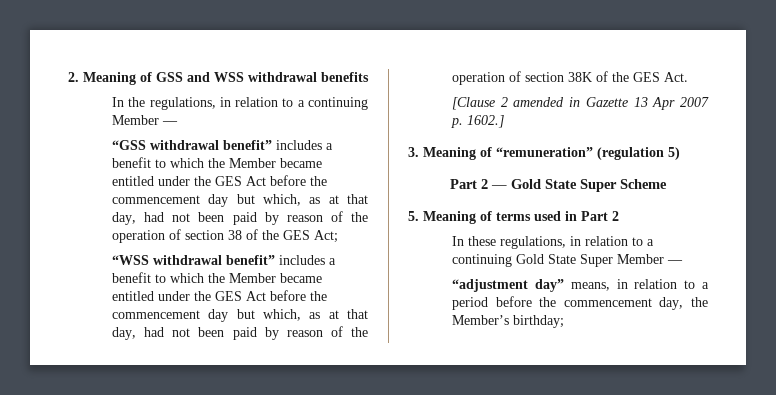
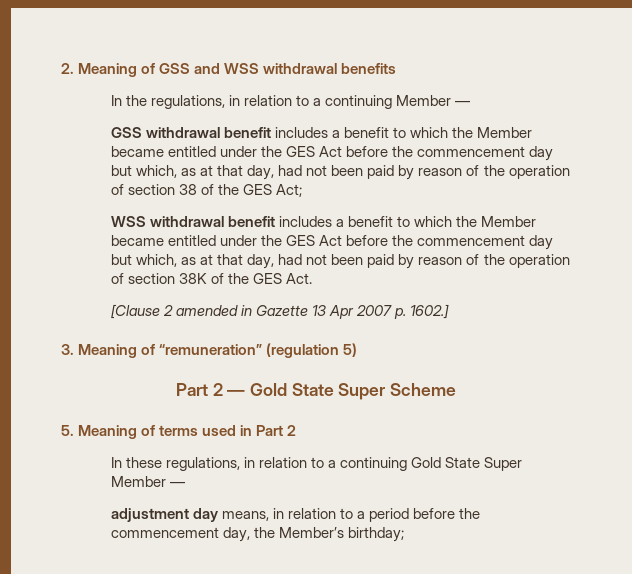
- “GSS withdrawal benefit” includes a benefit to which the Member became entitled under the GES Act before the commencement day but which, as at that day, had not been paid by reason of the operation of section 38 of the GES Act;
+ GSS withdrawal benefit includes a benefit to which the Member became entitled under the GES Act before the commencement day but which, as at that day, had not been paid by reason of the operation of section 38 of the GES Act;
- “WSS withdrawal benefit” includes a benefit to which the Member became entitled under the GES Act before the commencement day but which, as at that day, had not been paid by reason of the operation of section 38K of the GES Act.
+ WSS withdrawal benefit includes a benefit to which the Member became entitled under the GES Act before the commencement day but which, as at that day, had not been paid by reason of the operation of section 38K of the GES Act.
- “adjustment day” means, in relation to a period before the commencement day, the Member’s birthday;
+ adjustment day means, in relation to a period before the commencement day, the Member’s birthday;

